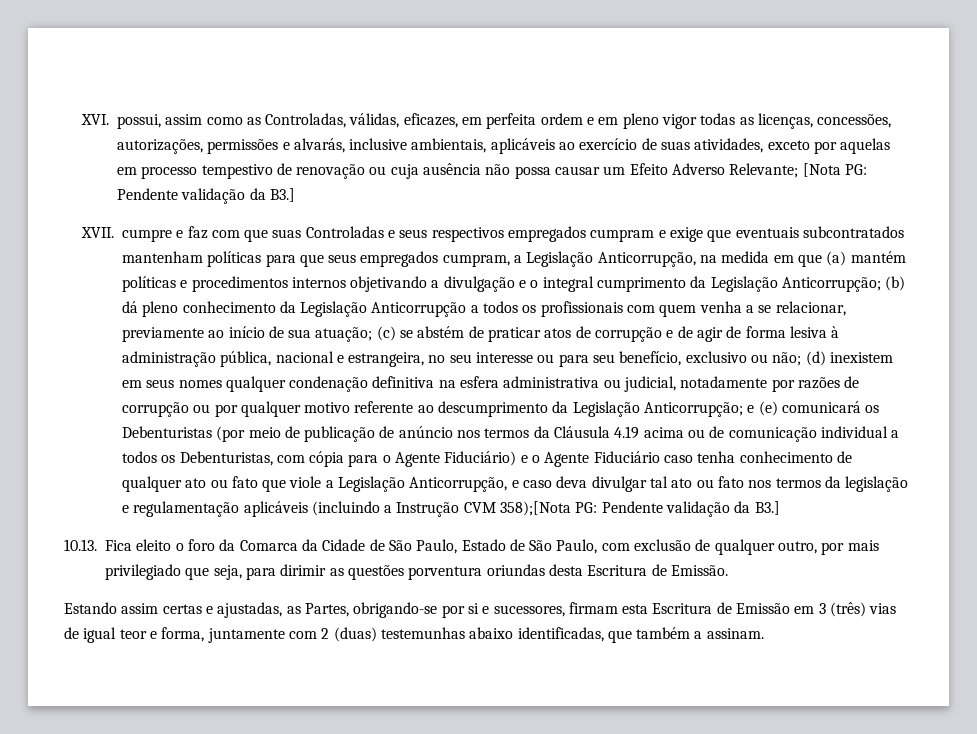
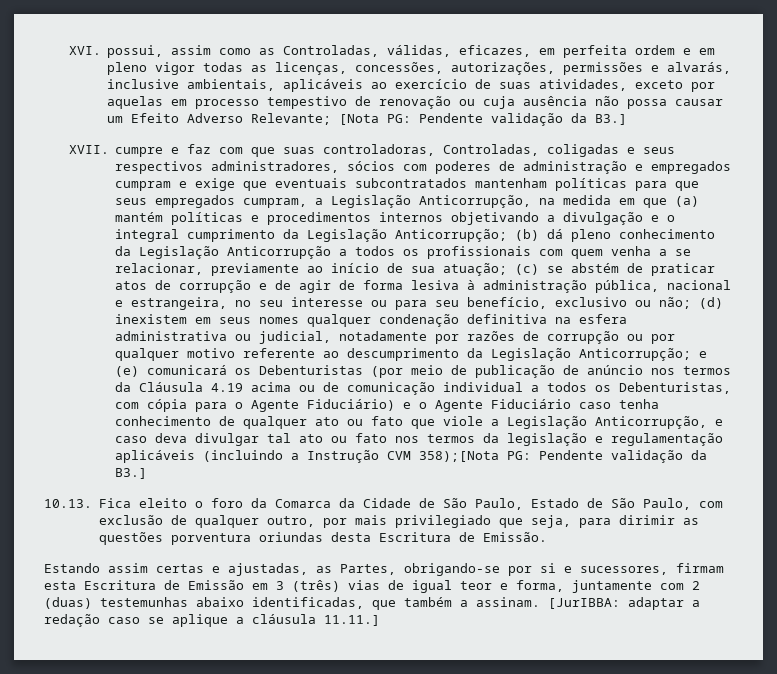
- XVII. cumpre e faz com que suas Controladas e seus respectivos empregados cumpram e exige que eventuais subcontratados mantenham políticas para que seus empregados cumpram, a Legislação Anticorrupção, na medida em que (a) mantém políticas e procedimentos internos objetivando a divulgação e o integral cumprimento da Legislação Anticorrupção;
+ XVII. cumpre e faz com que suas controladoras, Controladas, coligadas e seus respectivos administradores, sócios com poderes de administração e empregados cumpram e exige que eventuais subcontratados mantenham políticas para que seus empregados cumpram, a Legislação Anticorrupção, na medida em que (a) mantém políticas e procedimentos internos objetivando a divulgação e o integral cumprimento da Legislação Anticorrupção;
+ [JurIBBA: adaptar a redação caso se aplique a cláusula 11.11.]

